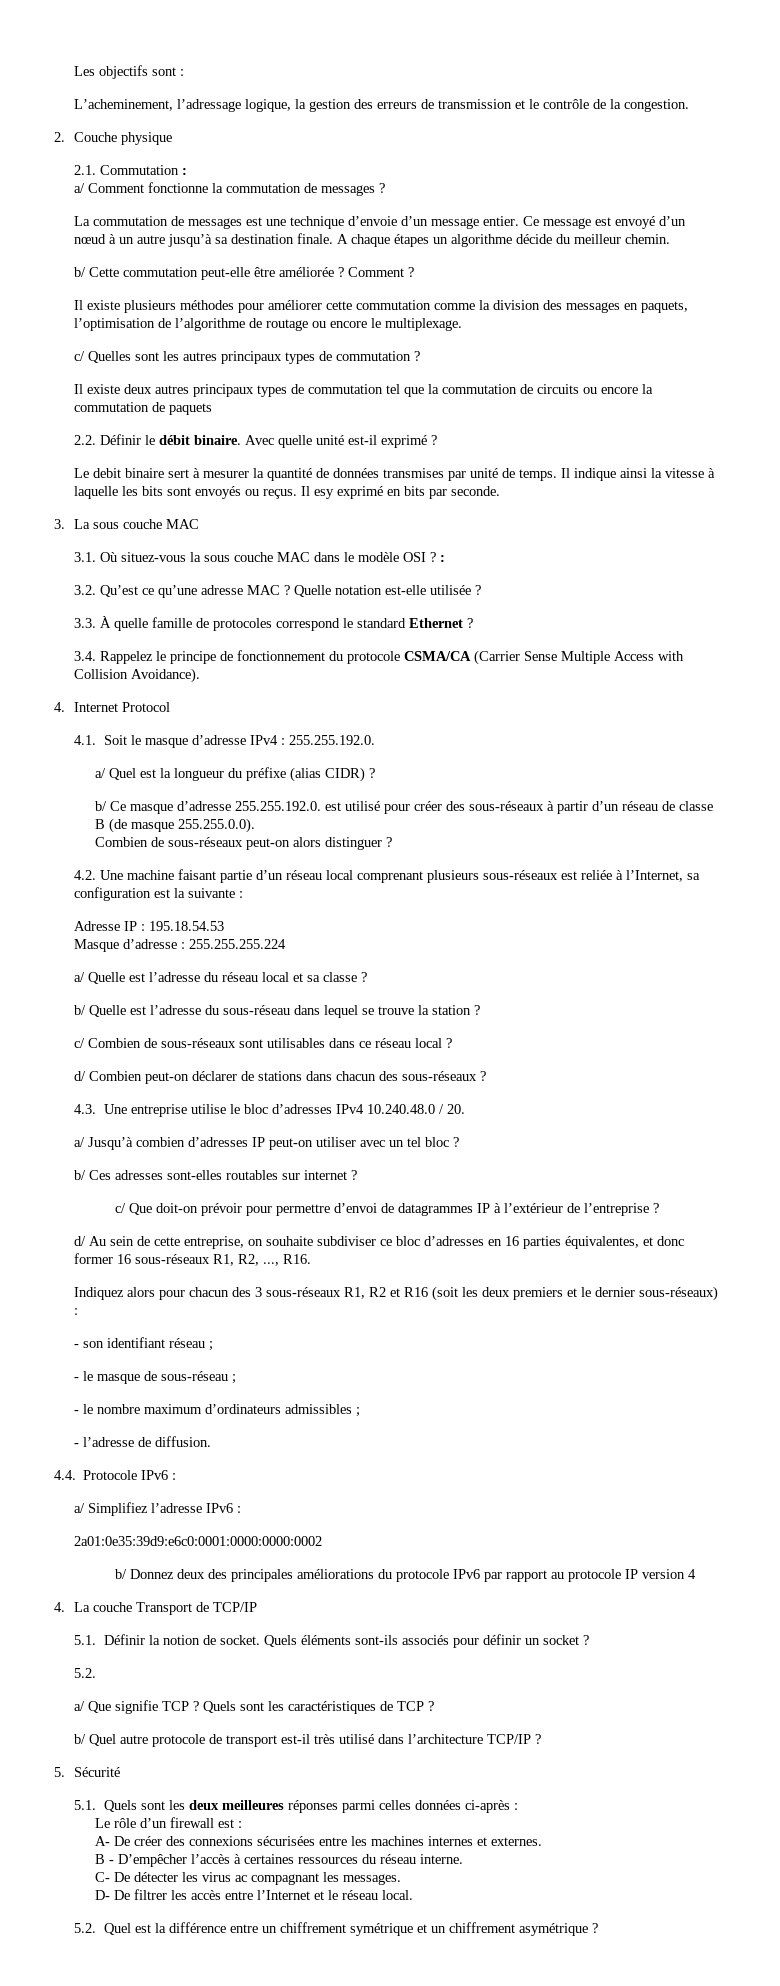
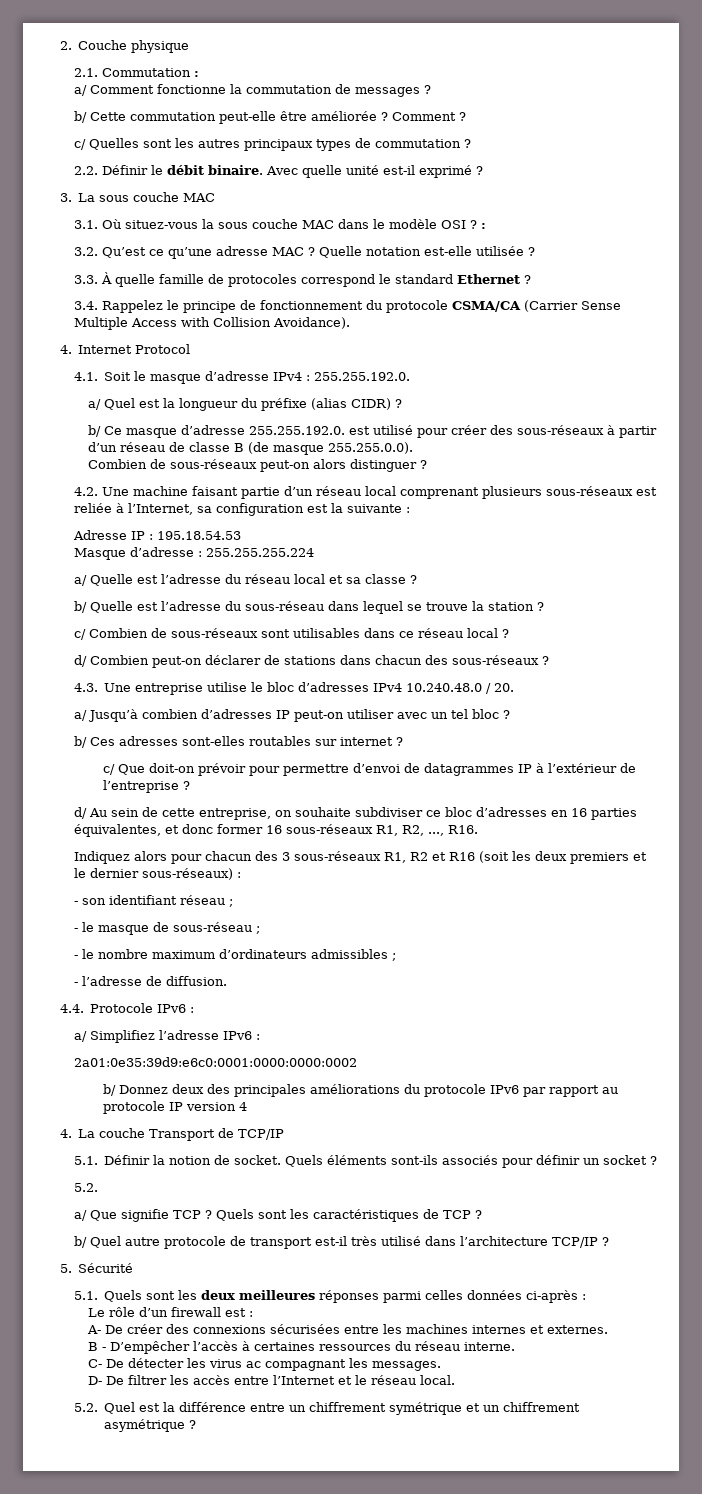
- Les objectifs sont :
- L’acheminement, l’adressage logique, la gestion des erreurs de transmission et le contrôle de la congestion.
- La commutation de messages est une technique d’envoie d’un message entier. Ce message est envoyé d’un nœud à un autre jusqu’à sa destination finale. A chaque étapes un algorithme décide du meilleur chemin.
- Il existe plusieurs méthodes pour améliorer cette commutation comme la division des messages en paquets, l’optimisation de l’algorithme de routage ou encore le multiplexage.
- Il existe deux autres principaux types de commutation tel que la commutation de circuits ou encore la commutation de paquets
- Le debit binaire sert à mesurer la quantité de données transmises par unité de temps. Il indique ainsi la vitesse à laquelle les bits sont envoyés ou reçus. Il esy exprimé en bits par seconde.

